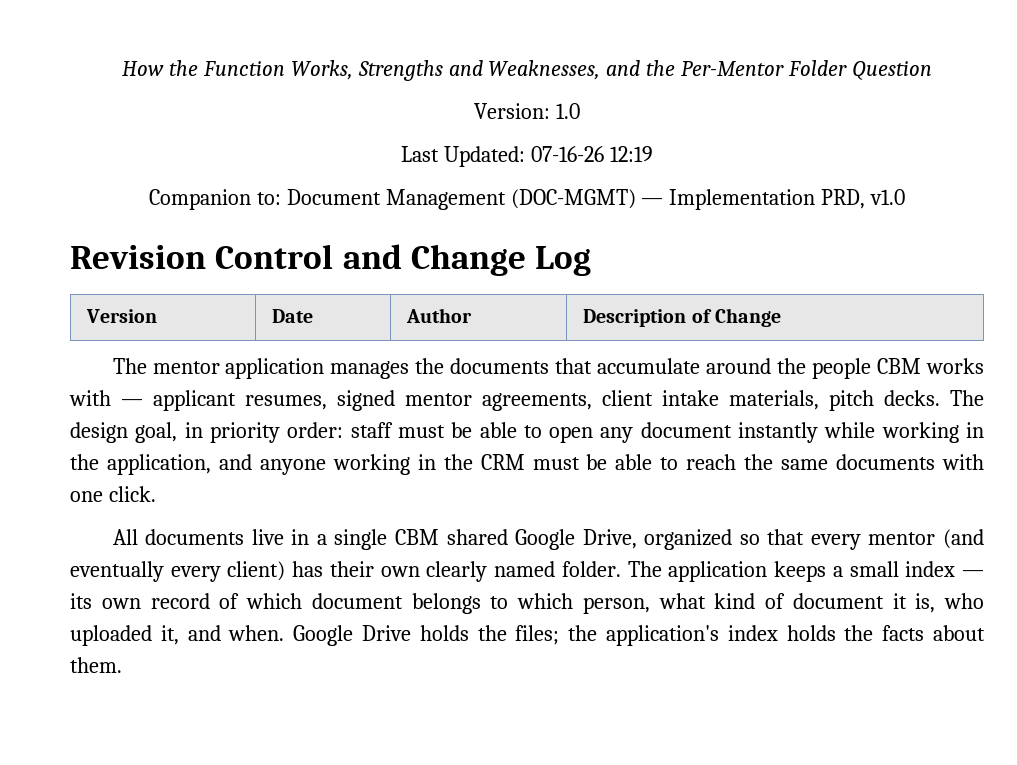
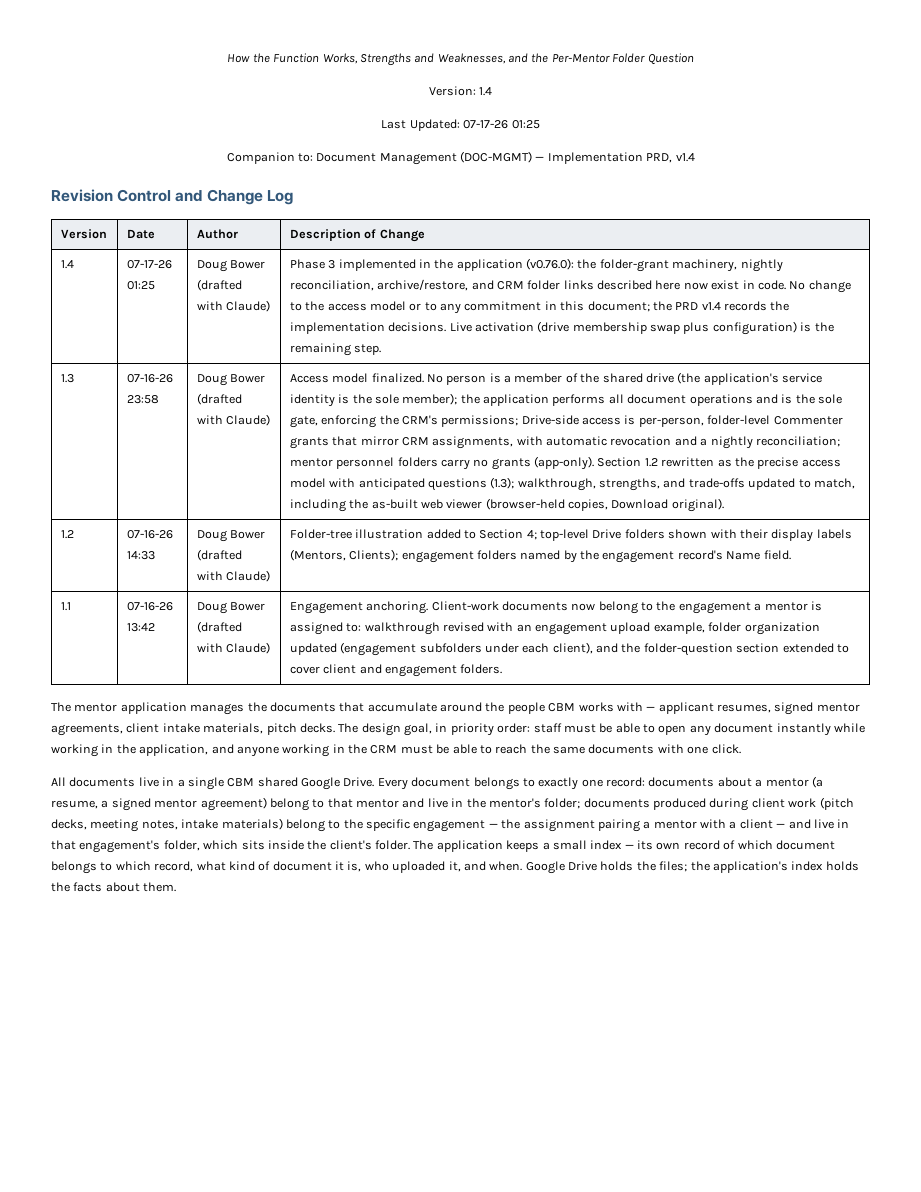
- Version: 1.0
+ Version: 1.4
- Last Updated: 07-16-26 12:19
+ Last Updated: 07-17-26 01:25
- Companion to: Document Management (DOC-MGMT) — Implementation PRD, v1.0
+ Companion to: Document Management (DOC-MGMT) — Implementation PRD, v1.4
+ 1.4 | 07-17-26 01:25 | Doug Bower (drafted with Claude) | Phase 3 implemented in the application (v0.76.0): the folder-grant machinery, nightly reconciliation, archive/restore, and CRM folder links described here now exist in code. No change to the access model or to any commitment in this document; the PRD v1.4 records the implementation decisions. Live activation (drive membership swap plus configuration) is the remaining step.
+ 1.3 | 07-16-26 23:58 | Doug Bower (drafted with Claude) | Access model finalized. No person is a member of the shared drive (the application's service identity is the sole member); the application performs all document operations and is the sole gate, enforcing the CRM's permissions; Drive-side access is per-person, folder-level Commenter grants that mirror CRM assignments, with automatic revocation and a nightly reconciliation; mentor personnel folders carry no grants (app-only). Section 1.2 rewritten as the precise access model with anticipated questions (1.3); walkthrough, strengths, and trade-offs updated to match, including the as-built web viewer (browser-held copies, Download original).
+ 1.2 | 07-16-26 14:33 | Doug Bower (drafted with Claude) | Folder-tree illustration added to Section 4; top-level Drive folders shown with their display labels (Mentors, Clients); engagement folders named by the engagement record's Name field.
+ 1.1 | 07-16-26 13:42 | Doug Bower (drafted with Claude) | Engagement anchoring. Client-work documents now belong to the engagement a mentor is assigned to: walkthrough revised with an engagement upload example, folder organization updated (engagement subfolders under each client), and the folder-question section extended to cover client and engagement folders.
- All documents live in a single CBM shared Google Drive, organized so that every mentor (and eventually every client) has their own clearly named folder.
+ All documents live in a single CBM shared Google Drive. Every document belongs to exactly one record: documents about a mentor (a resume, a signed mentor agreement) belong to that mentor and live in the mentor's folder; documents produced during client work (pitch decks, meeting notes, intake materials) belong to the specific engagement — the assignment pairing a mentor with a client — and live in that engagement's folder, which sits inside the client's folder.
- The application keeps a small index — its own record of which document belongs to which person, what kind of document it is, who uploaded it, and when.
+ The application keeps a small index — its own record of which document belongs to which record, what kind of document it is, who uploaded it, and when.

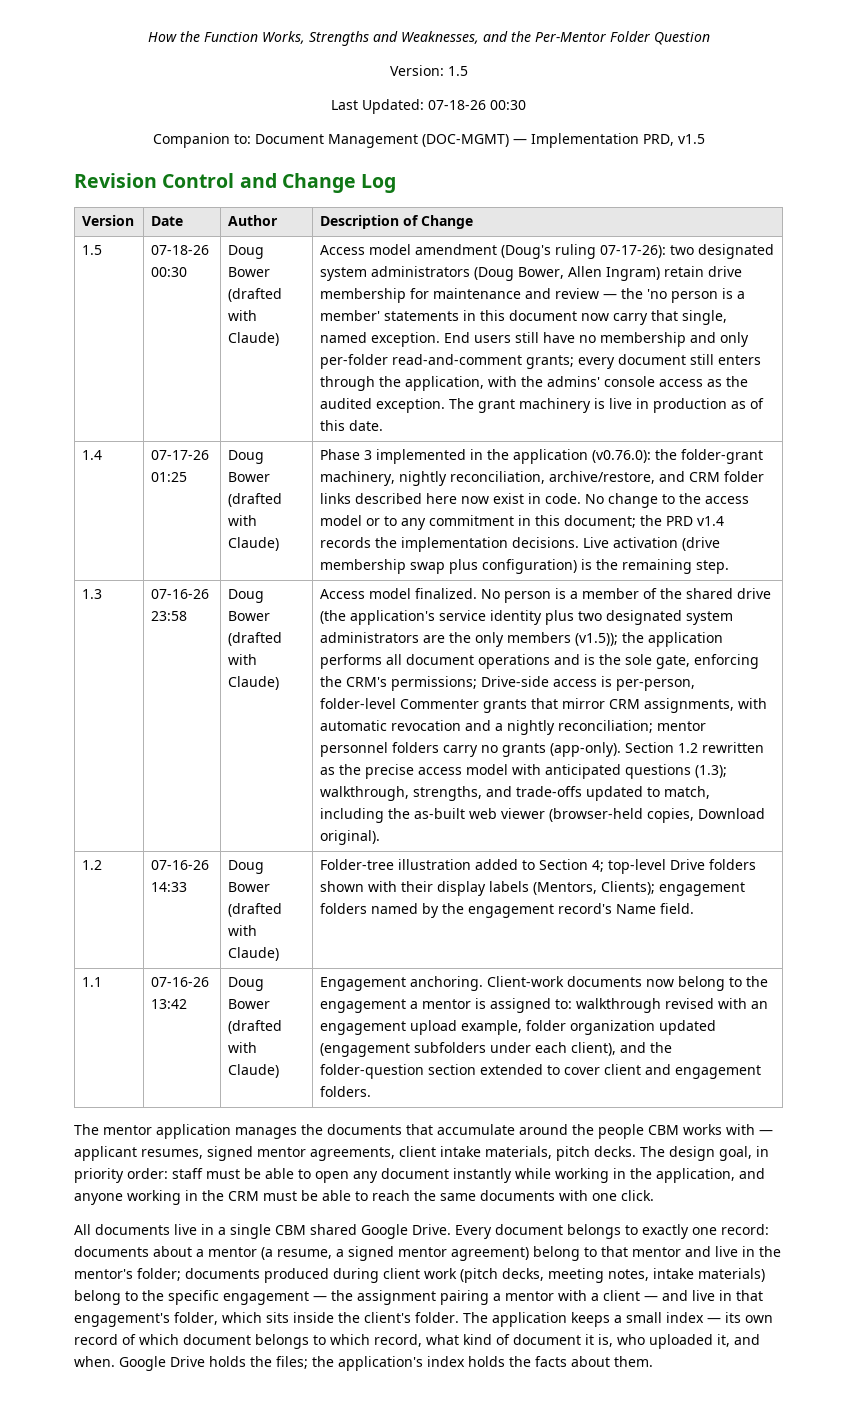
- Version: 1.4
+ Version: 1.5
- Last Updated: 07-17-26 01:25
+ Last Updated: 07-18-26 00:30
- Companion to: Document Management (DOC-MGMT) — Implementation PRD, v1.4
+ Companion to: Document Management (DOC-MGMT) — Implementation PRD, v1.5
+ 1.5 | 07-18-26 00:30 | Doug Bower (drafted with Claude) | Access model amendment (Doug's ruling 07-17-26): two designated system administrators (Doug Bower, Allen Ingram) retain drive membership for maintenance and review — the 'no person is a member' statements in this document now carry that single, named exception. End users still have no membership and only per-folder read-and-comment grants; every document still enters through the application, with the admins' console access as the audited exception. The grant machinery is live in production as of this date.
- No person is a member of the shared drive (the application's service identity is the sole member); the application performs all document operations and is the sole gate, enforcing the CRM's permissions; Drive-side access is per-person, folder-level Commenter grants that mirror CRM assignments, with automatic revocation and a nightly reconciliation; mentor personnel folders carry no grants (app-only).
+ No person is a member of the shared drive (the application's service identity plus two designated system administrators are the only members (v1.5)); the application performs all document operations and is the sole gate, enforcing the CRM's permissions; Drive-side access is per-person, folder-level Commenter grants that mirror CRM assignments, with automatic revocation and a nightly reconciliation; mentor personnel folders carry no grants (app-only).

